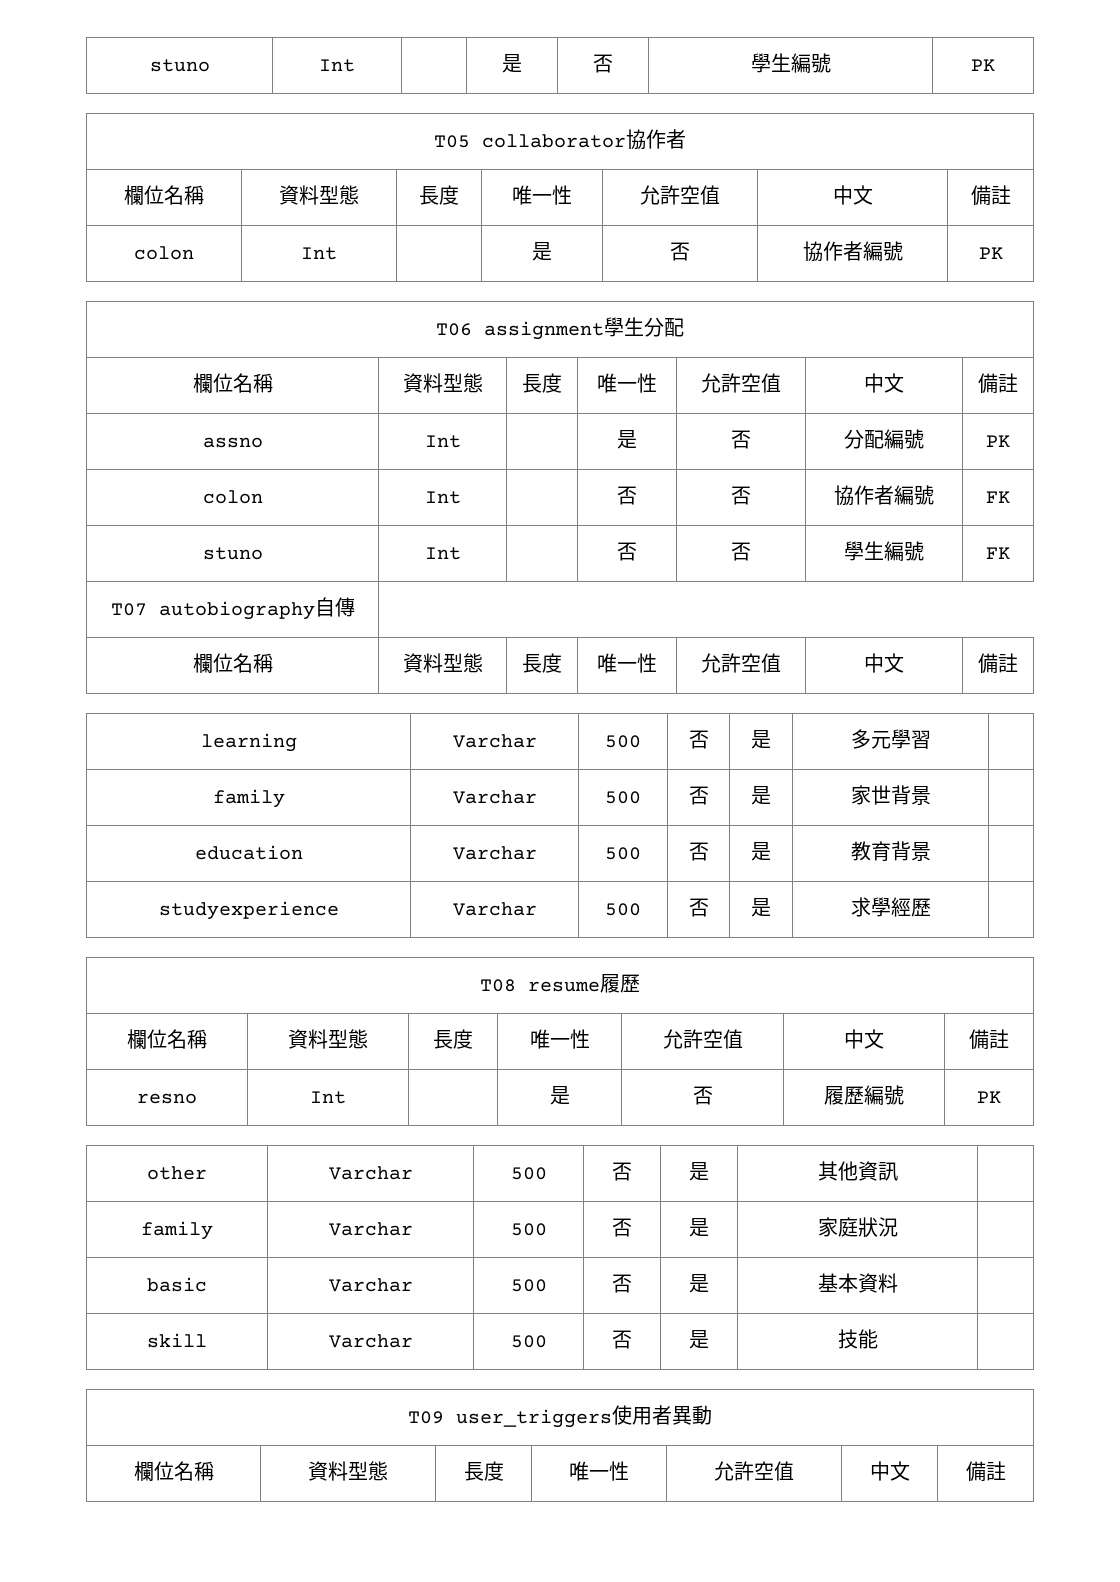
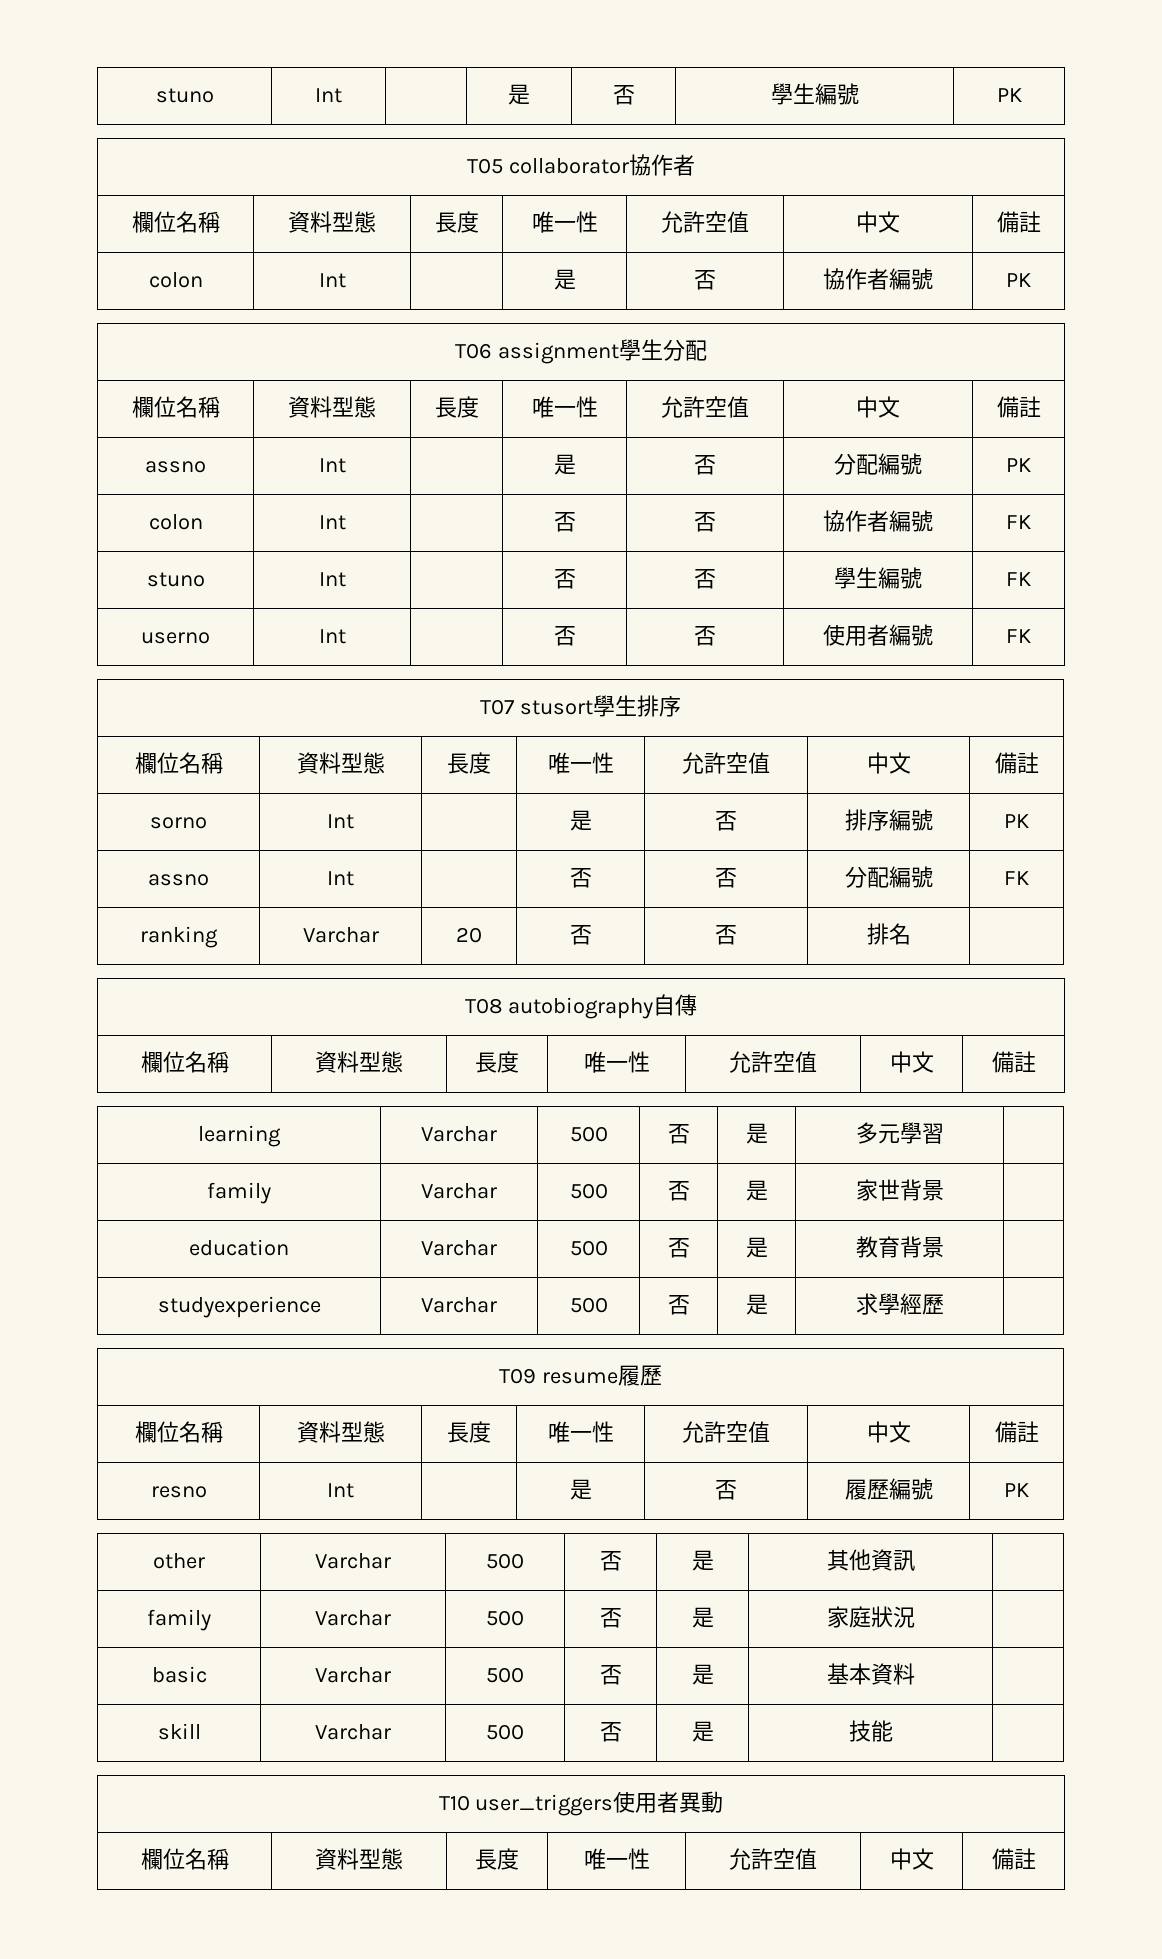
- T07 autobiography自傳
+ userno | Int | | 否 | 否 | 使用者編號 | FK
+ T07 stusort學生排序
+ 欄位名稱 | 資料型態 | 長度 | 唯一性 | 允許空值 | 中文 | 備註
+ sorno | Int | | 是 | 否 | 排序編號 | PK
+ assno | Int | | 否 | 否 | 分配編號 | FK
+ ranking | Varchar | 20 | 否 | 否 | 排名 |
+ T08 autobiography自傳
- T08 resume履歷
+ T09 resume履歷
- T09 user_triggers使用者異動
+ T10 user_triggers使用者異動

